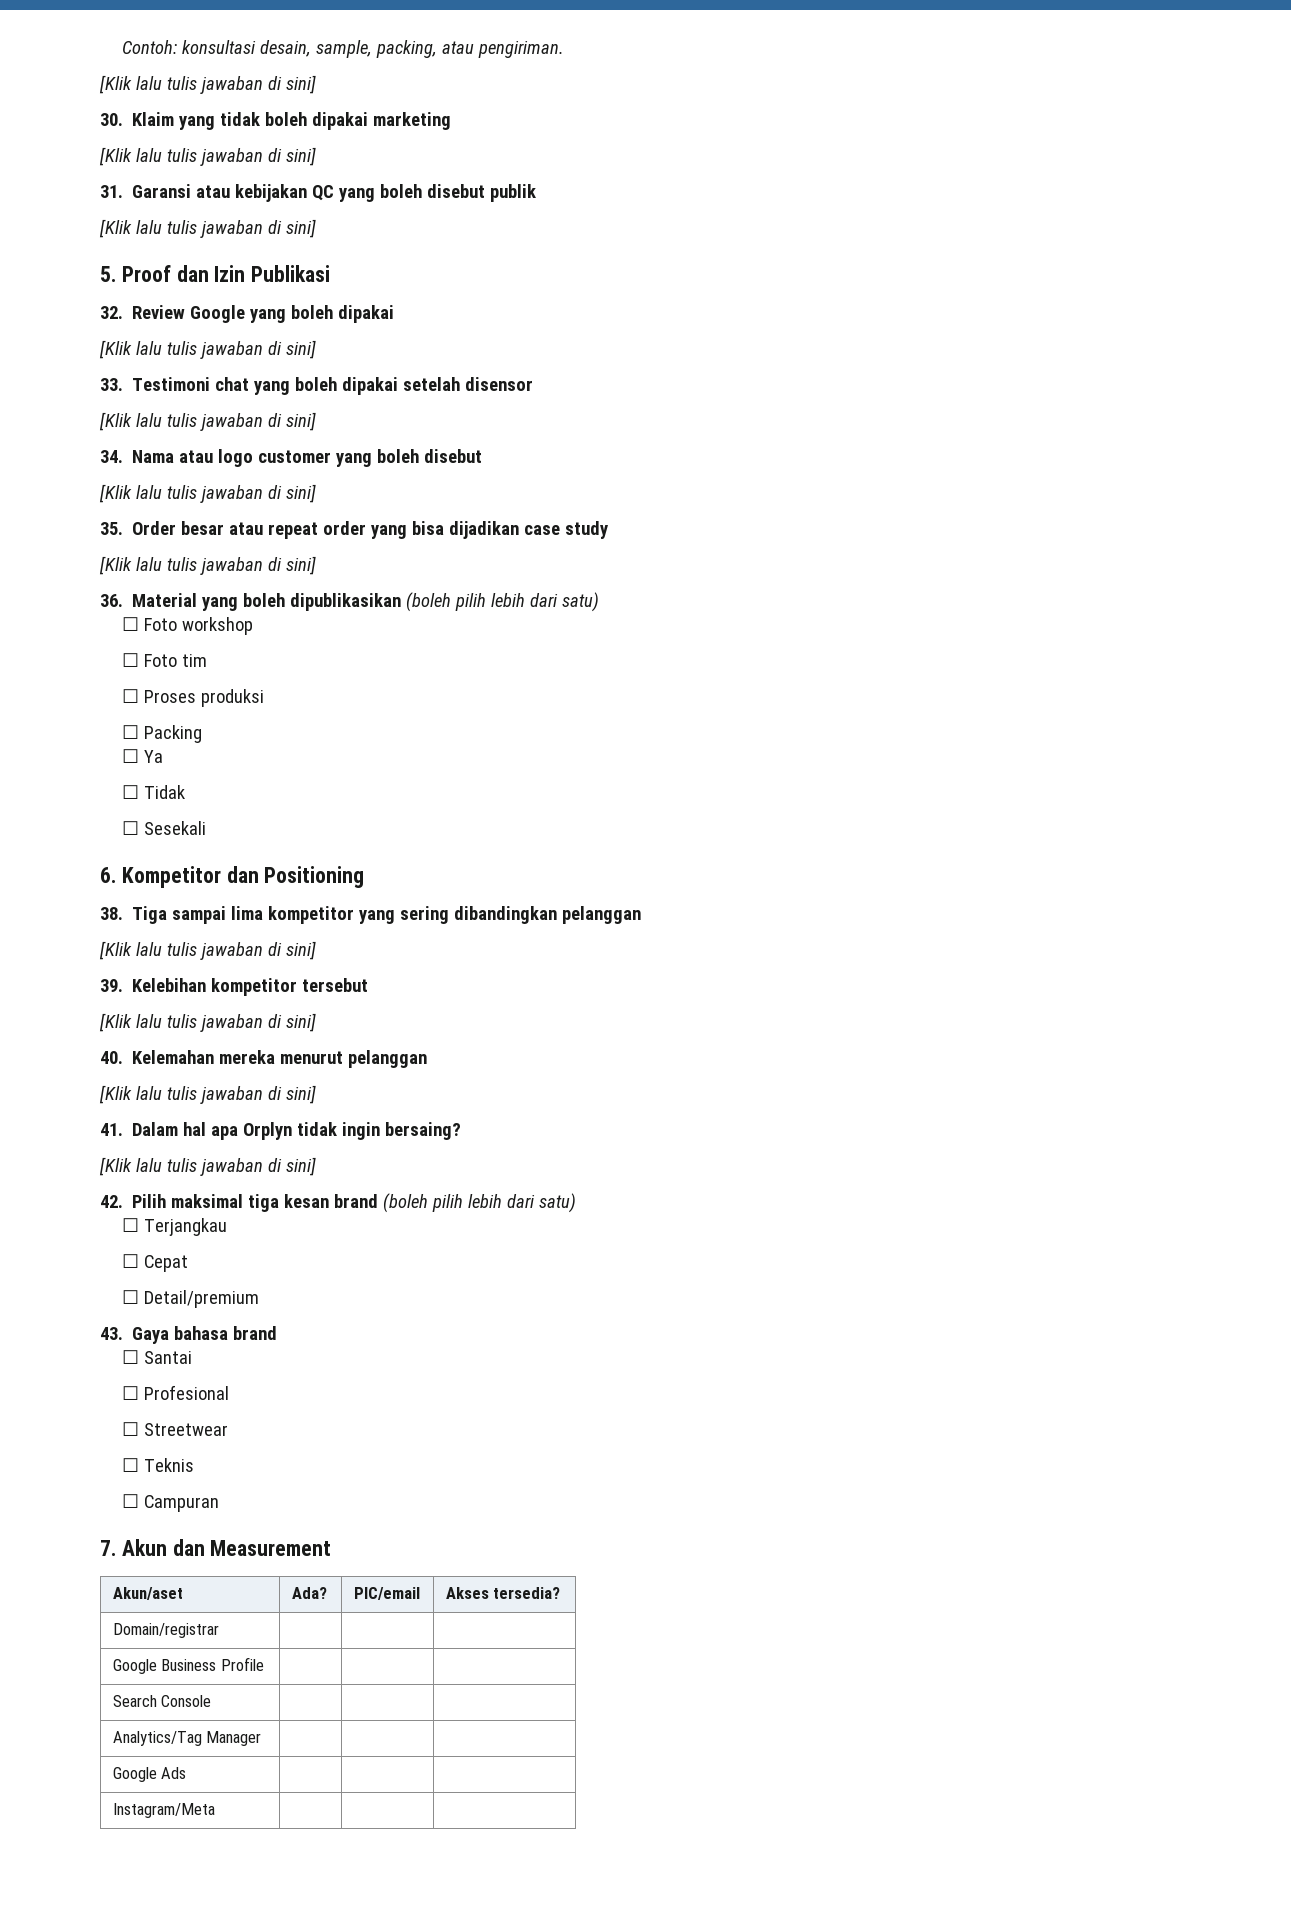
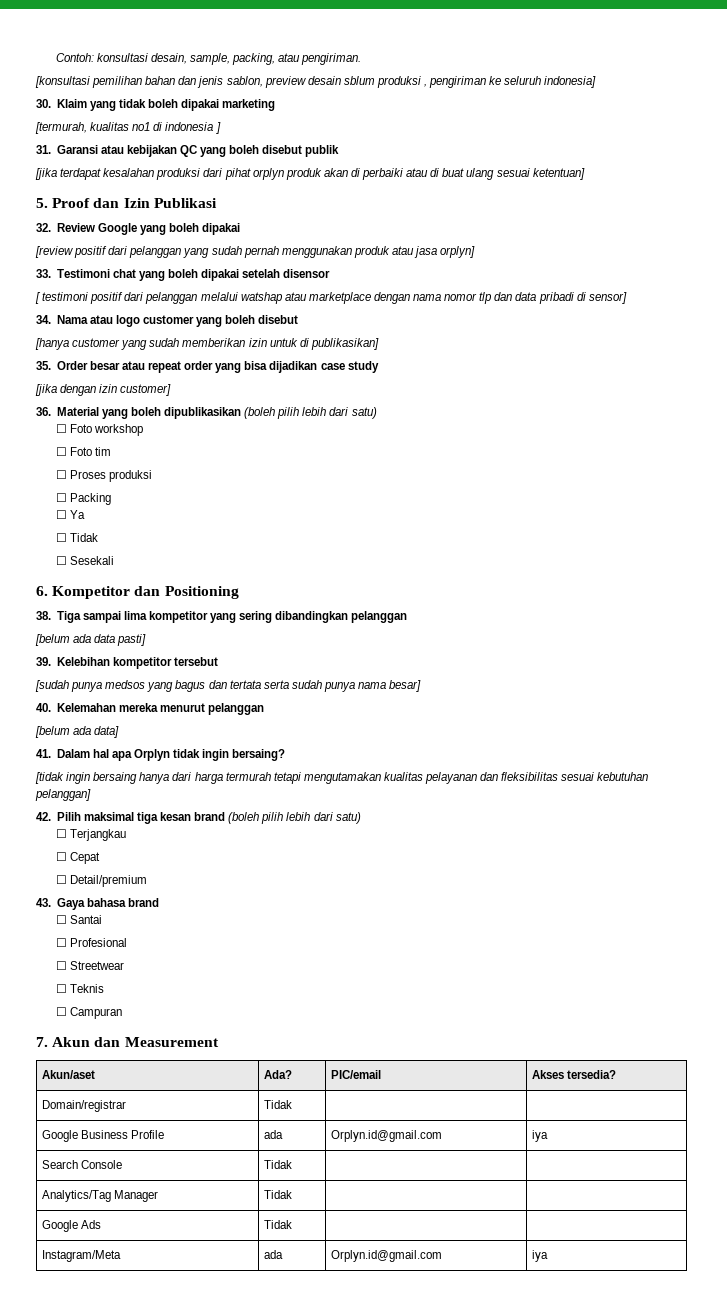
  Contoh: konsultasi desain, sample, packing, atau pengiriman.
- [Klik lalu tulis jawaban di sini]
+ [konsultasi pemilihan bahan dan jenis sablon, preview desain sblum produksi , pengiriman ke seluruh indonesia]
  30. Klaim yang tidak boleh dipakai marketing
- [Klik lalu tulis jawaban di sini]
+ [termurah, kualitas no1 di indonesia ]
  31. Garansi atau kebijakan QC yang boleh disebut publik
- [Klik lalu tulis jawaban di sini]
+ [jika terdapat kesalahan produksi dari pihat orplyn produk akan di perbaiki atau di buat ulang sesuai ketentuan]
  32. Review Google yang boleh dipakai
- [Klik lalu tulis jawaban di sini]
+ [review positif dari pelanggan yang sudah pernah menggunakan produk atau jasa orplyn]
  33. Testimoni chat yang boleh dipakai setelah disensor
- [Klik lalu tulis jawaban di sini]
+ [ testimoni positif dari pelanggan melalui watshap atau marketplace dengan nama nomor tlp dan data pribadi di sensor]
  34. Nama atau logo customer yang boleh disebut
- [Klik lalu tulis jawaban di sini]
+ [hanya customer yang sudah memberikan izin untuk di publikasikan]
  35. Order besar atau repeat order yang bisa dijadikan case study
- [Klik lalu tulis jawaban di sini]
+ [jika dengan izin customer]
  38. Tiga sampai lima kompetitor yang sering dibandingkan pelanggan
- [Klik lalu tulis jawaban di sini]
+ [belum ada data pasti]
  39. Kelebihan kompetitor tersebut
- [Klik lalu tulis jawaban di sini]
+ [sudah punya medsos yang bagus dan tertata serta sudah punya nama besar]
  40. Kelemahan mereka menurut pelanggan
- [Klik lalu tulis jawaban di sini]
+ [belum ada data]
  41. Dalam hal apa Orplyn tidak ingin bersaing?
- [Klik lalu tulis jawaban di sini]
+ [tidak ingin bersaing hanya dari harga termurah tetapi mengutamakan kualitas pelayanan dan fleksibilitas sesuai kebutuhan pelanggan]
- Domain/registrar | | |
+ Domain/registrar | Tidak | |
- Google Business Profile | | |
+ Google Business Profile | ada | Orplyn.id@gmail.com | iya
- Search Console | | |
+ Search Console | Tidak | |
- Analytics/Tag Manager | | |
+ Analytics/Tag Manager | Tidak | |
- Google Ads | | |
+ Google Ads | Tidak | |
- Instagram/Meta | | |
+ Instagram/Meta | ada | Orplyn.id@gmail.com | iya

